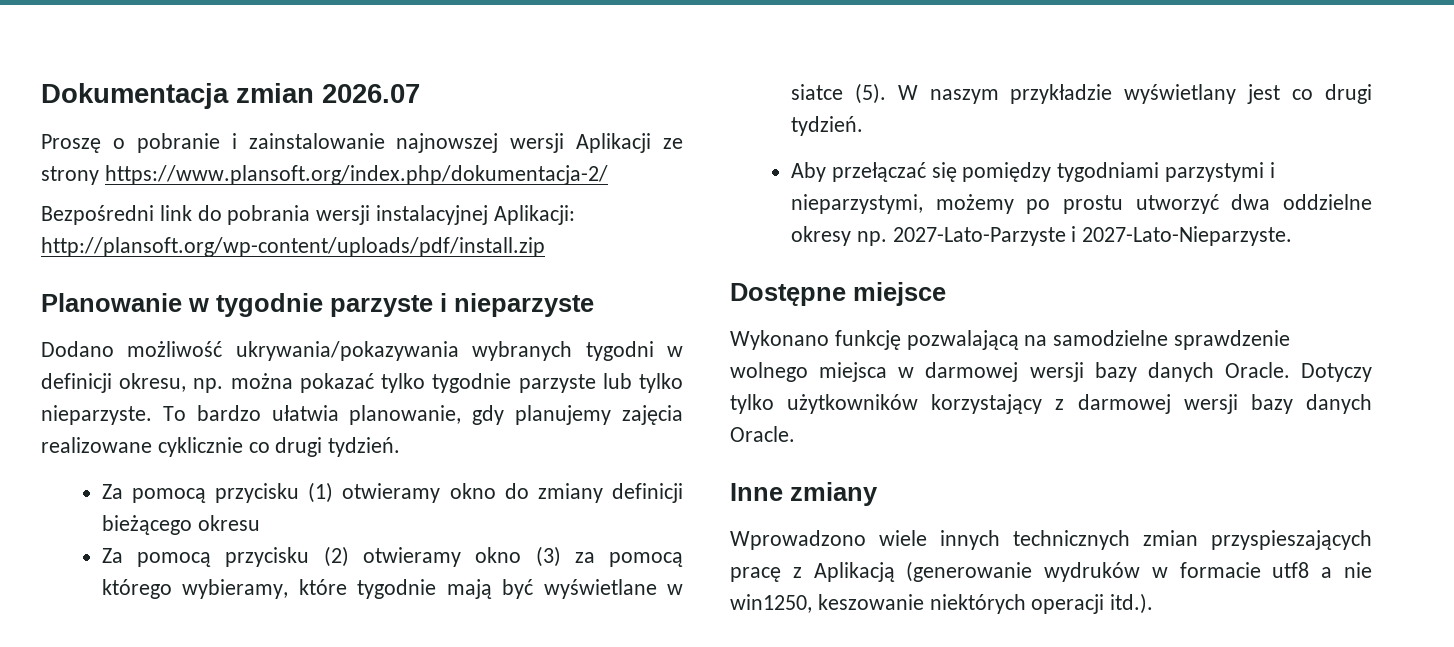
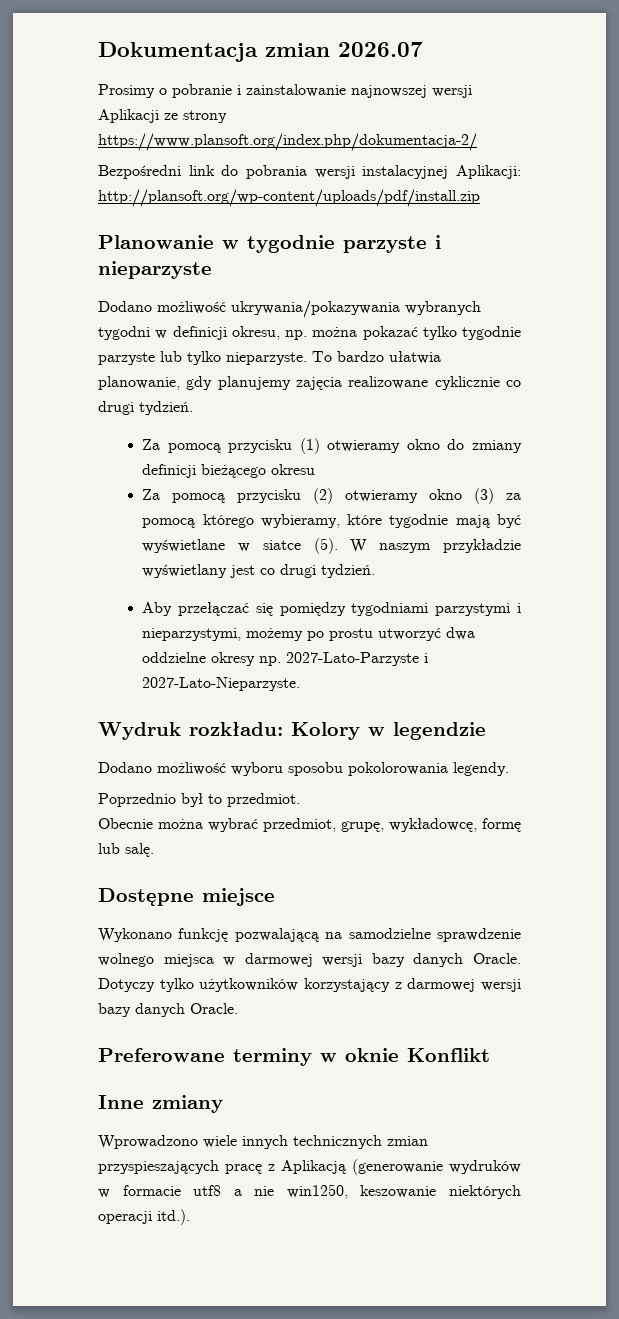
- Proszę o pobranie i zainstalowanie najnowszej wersji Aplikacji ze strony https://www.plansoft.org/index.php/dokumentacja-2/
+ Prosimy o pobranie i zainstalowanie najnowszej wersji Aplikacji ze strony https://www.plansoft.org/index.php/dokumentacja-2/
+ Wydruk rozkładu: Kolory w legendzie
+ Dodano możliwość wyboru sposobu pokolorowania legendy.
+ Poprzednio był to przedmiot.
+ Obecnie można wybrać przedmiot, grupę, wykładowcę, formę lub salę.
+ Preferowane terminy w oknie Konflikt

